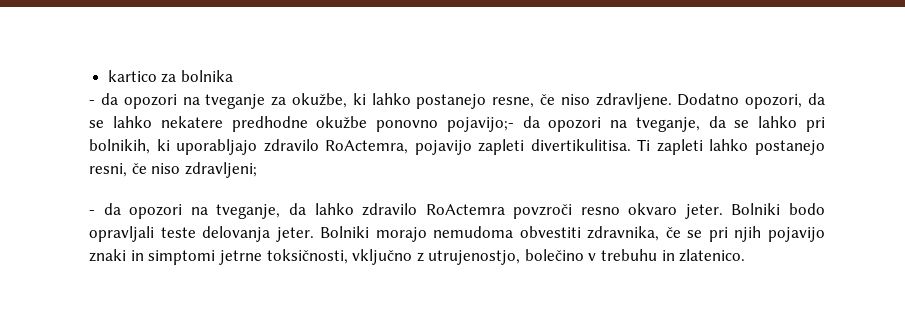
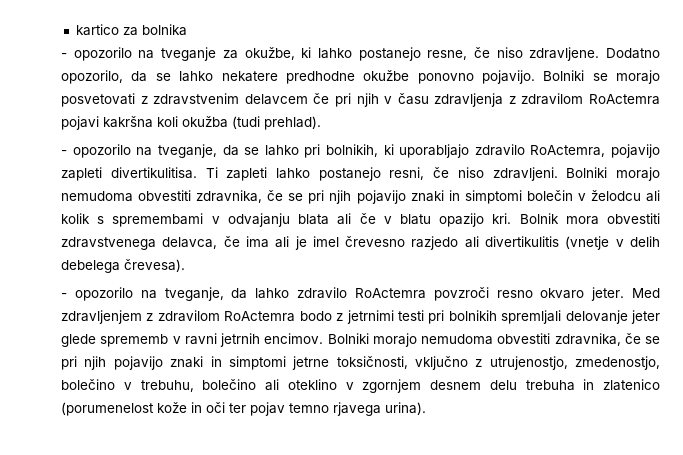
- - da opozori na tveganje za okužbe, ki lahko postanejo resne, če niso zdravljene.
+ - opozorilo na tveganje za okužbe, ki lahko postanejo resne, če niso zdravljene.
- Dodatno opozori, da se lahko nekatere predhodne okužbe ponovno pojavijo;- da opozori na tveganje, da se lahko pri bolnikih, ki uporabljajo zdravilo RoActemra, pojavijo zapleti divertikulitisa.
+ Dodatno opozorilo, da se lahko nekatere predhodne okužbe ponovno pojavijo. Bolniki se morajo posvetovati z zdravstvenim delavcem če pri njih v času zdravljenja z zdravilom RoActemra pojavi kakršna koli okužba (tudi prehlad).
+ - opozorilo na tveganje, da se lahko pri bolnikih, ki uporabljajo zdravilo RoActemra, pojavijo zapleti divertikulitisa.
- Ti zapleti lahko postanejo resni, če niso zdravljeni;
- - da opozori na tveganje, da lahko zdravilo RoActemra povzroči resno okvaro jeter.
+ Ti zapleti lahko postanejo resni, če niso zdravljeni. Bolniki morajo nemudoma obvestiti zdravnika, če se pri njih pojavijo znaki in simptomi bolečin v želodcu ali kolik s spremembami v odvajanju blata ali če v blatu opazijo kri. Bolnik mora obvestiti zdravstvenega delavca, če ima ali je imel črevesno razjedo ali divertikulitis (vnetje v delih debelega črevesa).
+ - opozorilo na tveganje, da lahko zdravilo RoActemra povzroči resno okvaro jeter.
- Bolniki bodo opravljali teste delovanja jeter.
+ Med zdravljenjem z zdravilom RoActemra bodo z jetrnimi testi pri bolnikih spremljali delovanje jeter glede sprememb v ravni jetrnih encimov.
- Bolniki morajo nemudoma obvestiti zdravnika, če se pri njih pojavijo znaki in simptomi jetrne toksičnosti, vključno z utrujenostjo, bolečino v trebuhu in zlatenico.
+ Bolniki morajo nemudoma obvestiti zdravnika, če se pri njih pojavijo znaki in simptomi jetrne toksičnosti, vključno z utrujenostjo, zmedenostjo, bolečino v trebuhu, bolečino ali oteklino v zgornjem desnem delu trebuha in zlatenico (porumenelost kože in oči ter pojav temno rjavega urina).

